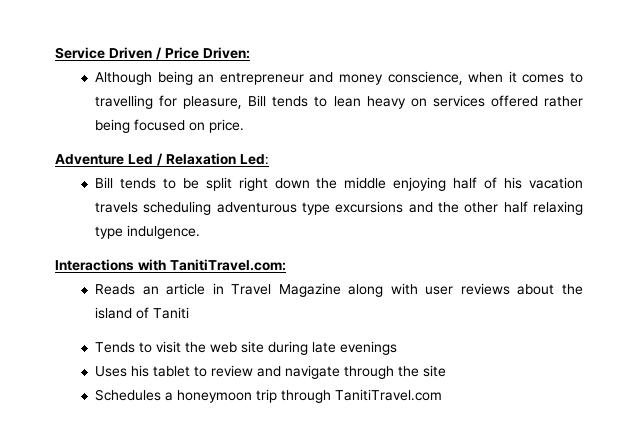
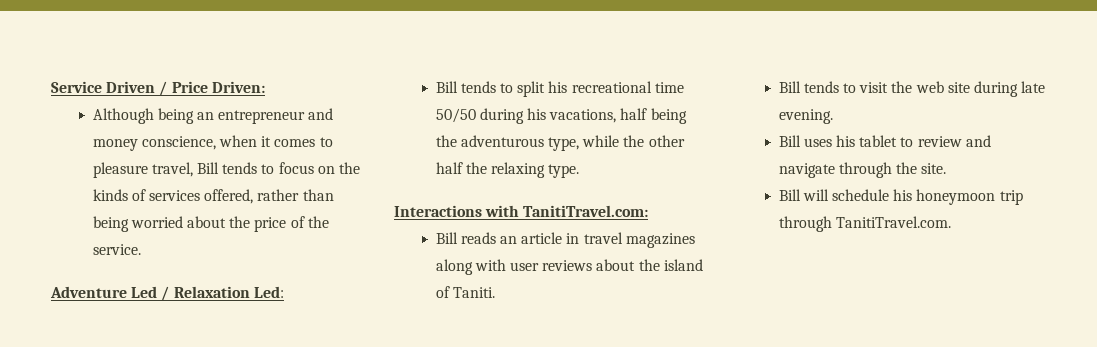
- Although being an entrepreneur and money conscience, when it comes to travelling for pleasure, Bill tends to lean heavy on services offered rather being focused on price.
+ Although being an entrepreneur and money conscience, when it comes to pleasure travel, Bill tends to focus on the kinds of services offered, rather than being worried about the price of the service.
- Bill tends to be split right down the middle enjoying half of his vacation travels scheduling adventurous type excursions and the other half relaxing type indulgence.
+ Bill tends to split his recreational time 50/50 during his vacations, half being the adventurous type, while the other half the relaxing type.
- Reads an article in Travel Magazine along with user reviews about the island of Taniti
- Tends to visit the web site during late evenings
- Uses his tablet to review and navigate through the site
- Schedules a honeymoon trip through TanitiTravel.com
+ Bill reads an article in travel magazines along with user reviews about the island of Taniti.
+ Bill tends to visit the web site during late evening.
+ Bill uses his tablet to review and navigate through the site.
+ Bill will schedule his honeymoon trip through TanitiTravel.com.

